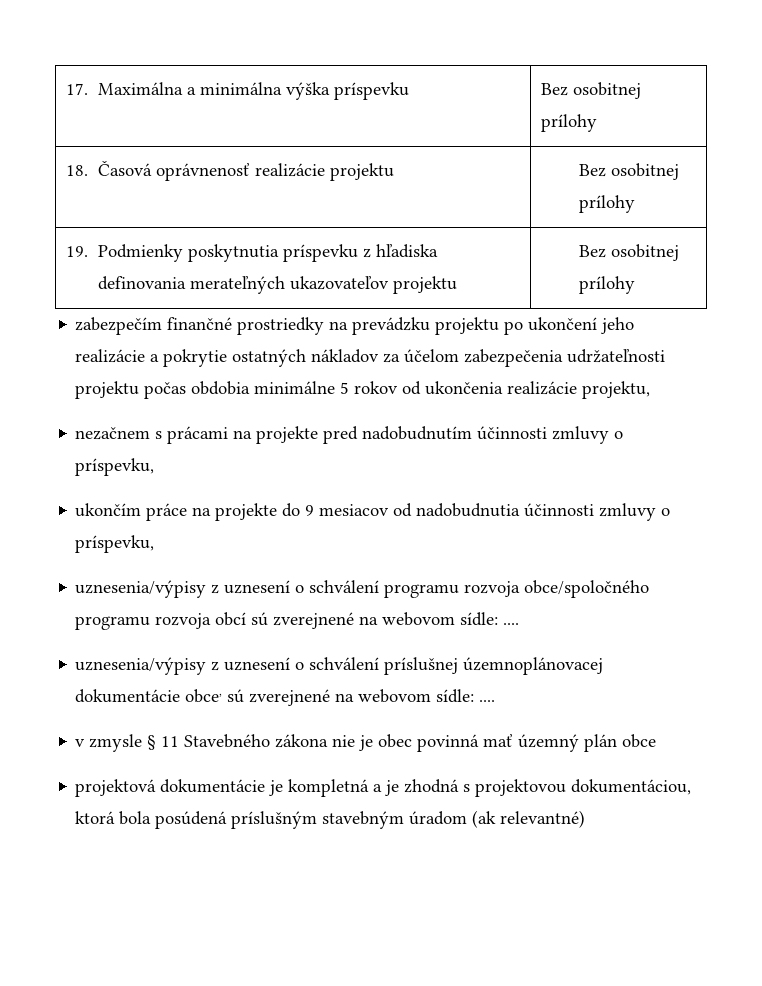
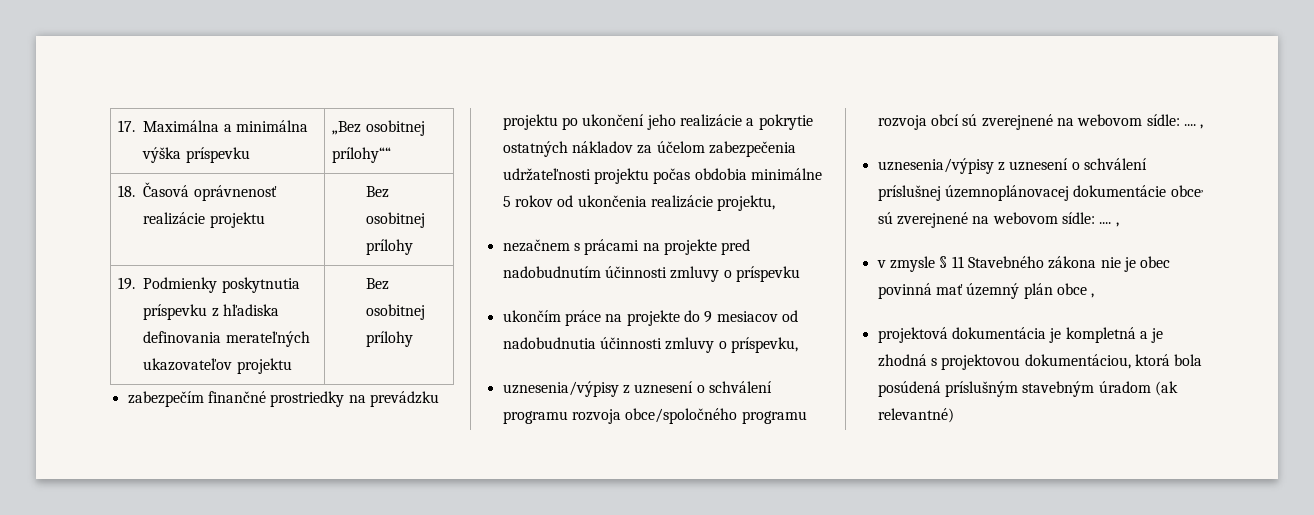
- 17. Maximálna a minimálna výška príspevku | Bez osobitnej prílohy
+ 17. Maximálna a minimálna výška príspevku | „Bez osobitnej prílohy““
- nezačnem s prácami na projekte pred nadobudnutím účinnosti zmluvy o príspevku,
+ nezačnem s prácami na projekte pred nadobudnutím účinnosti zmluvy o príspevku
- uznesenia/výpisy z uznesení o schválení programu rozvoja obce/spoločného programu rozvoja obcí sú zverejnené na webovom sídle: ....
+ uznesenia/výpisy z uznesení o schválení programu rozvoja obce/spoločného programu rozvoja obcí sú zverejnené na webovom sídle: .... ,
- uznesenia/výpisy z uznesení o schválení príslušnej územnoplánovacej dokumentácie obce, sú zverejnené na webovom sídle: ....
+ uznesenia/výpisy z uznesení o schválení príslušnej územnoplánovacej dokumentácie obce, sú zverejnené na webovom sídle: .... ,
- v zmysle § 11 Stavebného zákona nie je obec povinná mať územný plán obce
+ v zmysle § 11 Stavebného zákona nie je obec povinná mať územný plán obce ,
- projektová dokumentácie je kompletná a je zhodná s projektovou dokumentáciou, ktorá bola posúdená príslušným stavebným úradom (ak relevantné)
+ projektová dokumentácia je kompletná a je zhodná s projektovou dokumentáciou, ktorá bola posúdená príslušným stavebným úradom (ak relevantné)

